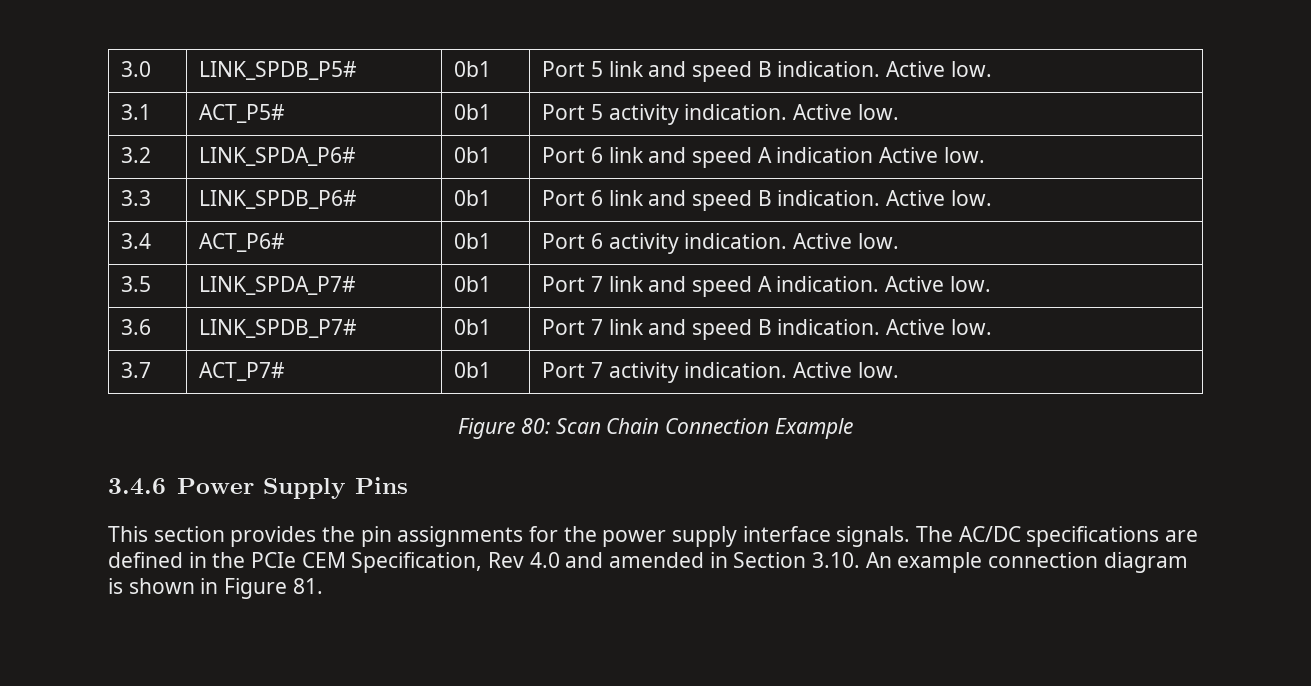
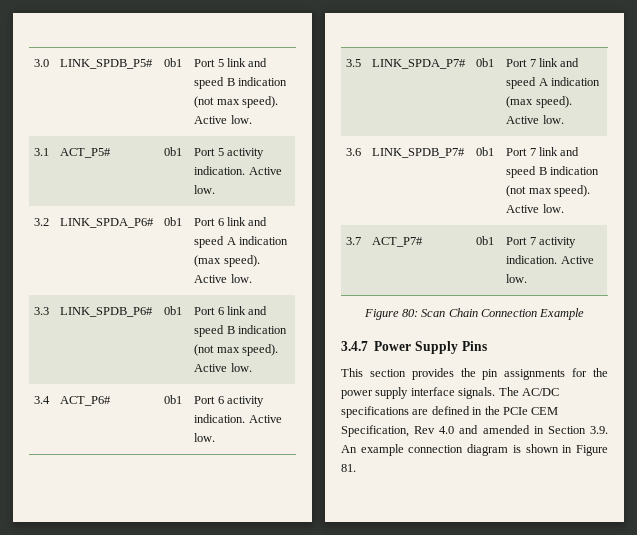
- 3.0 | LINK_SPDB_P5# | 0b1 | Port 5 link and speed B indication. Active low.
+ 3.0 | LINK_SPDB_P5# | 0b1 | Port 5 link and speed B indication (not max speed). Active low.
- 3.2 | LINK_SPDA_P6# | 0b1 | Port 6 link and speed A indication Active low.
+ 3.2 | LINK_SPDA_P6# | 0b1 | Port 6 link and speed A indication (max speed). Active low.
- 3.3 | LINK_SPDB_P6# | 0b1 | Port 6 link and speed B indication. Active low.
+ 3.3 | LINK_SPDB_P6# | 0b1 | Port 6 link and speed B indication (not max speed). Active low.
- 3.5 | LINK_SPDA_P7# | 0b1 | Port 7 link and speed A indication. Active low.
+ 3.5 | LINK_SPDA_P7# | 0b1 | Port 7 link and speed A indication (max speed). Active low.
- 3.6 | LINK_SPDB_P7# | 0b1 | Port 7 link and speed B indication. Active low.
+ 3.6 | LINK_SPDB_P7# | 0b1 | Port 7 link and speed B indication (not max speed). Active low.
- 3.4.6 Power Supply Pins
+ 3.4.7 Power Supply Pins
- The AC/DC specifications are defined in the PCIe CEM Specification, Rev 4.0 and amended in Section 3.10. An example connection diagram is shown in Figure 81.
+ The AC/DC specifications are defined in the PCIe CEM Specification, Rev 4.0 and amended in Section 3.9. An example connection diagram is shown in Figure 81.

